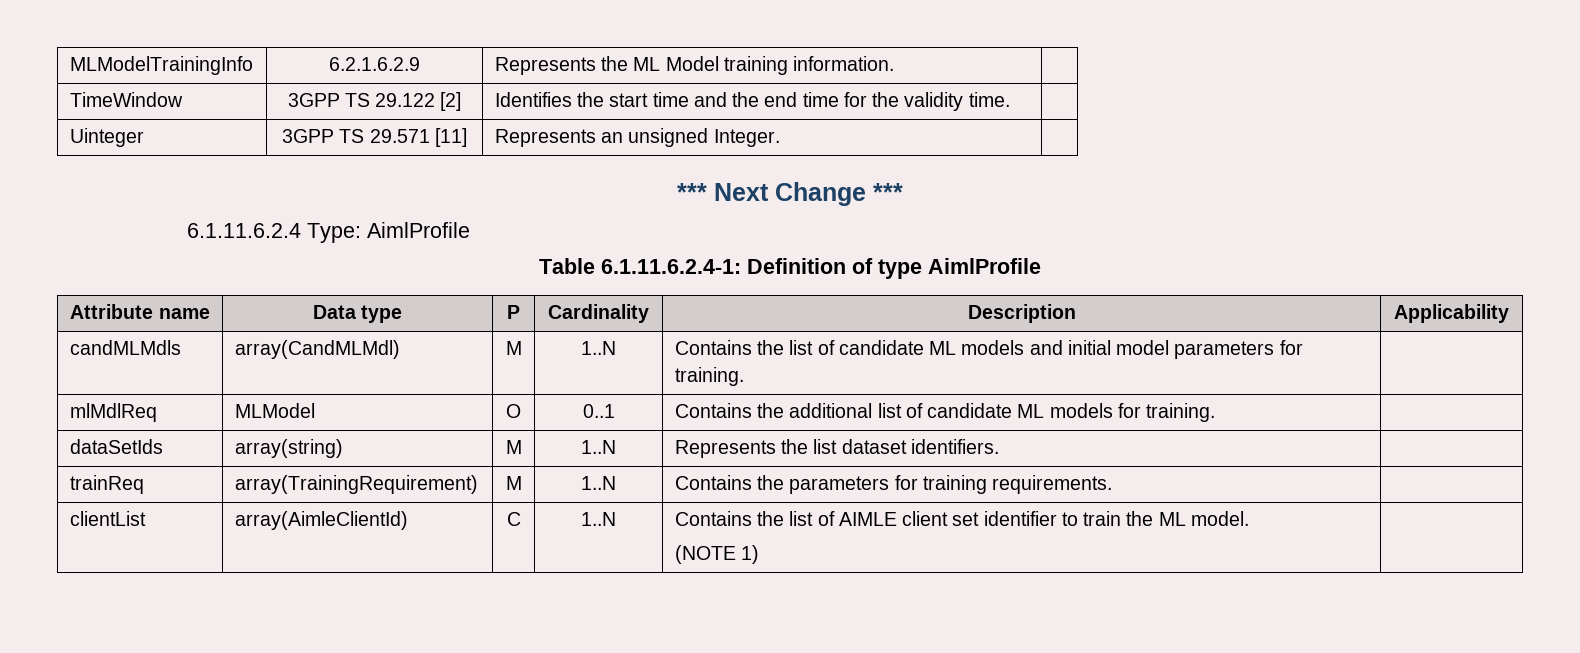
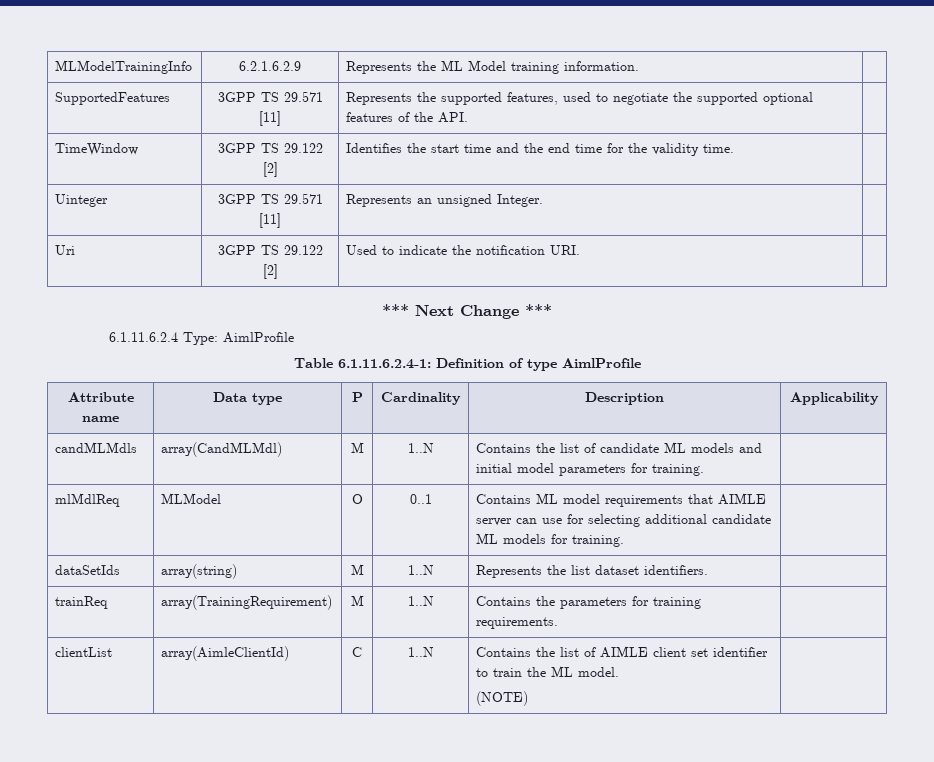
+ SupportedFeatures | 3GPP TS 29.571 [11] | Represents the supported features, used to negotiate the supported optional features of the API. |
+ Uri | 3GPP TS 29.122 [2] | Used to indicate the notification URI. |
- mlMdlReq | MLModel | O | 0..1 | Contains the additional list of candidate ML models for training. |
+ mlMdlReq | MLModel | O | 0..1 | Contains ML model requirements that AIMLE server can use for selecting additional candidate ML models for training. |
  clientList | array(AimleClientId) | C | 1..N | Contains the list of AIMLE client set identifier to train the ML model.
- (NOTE 1) |
+ (NOTE) |

